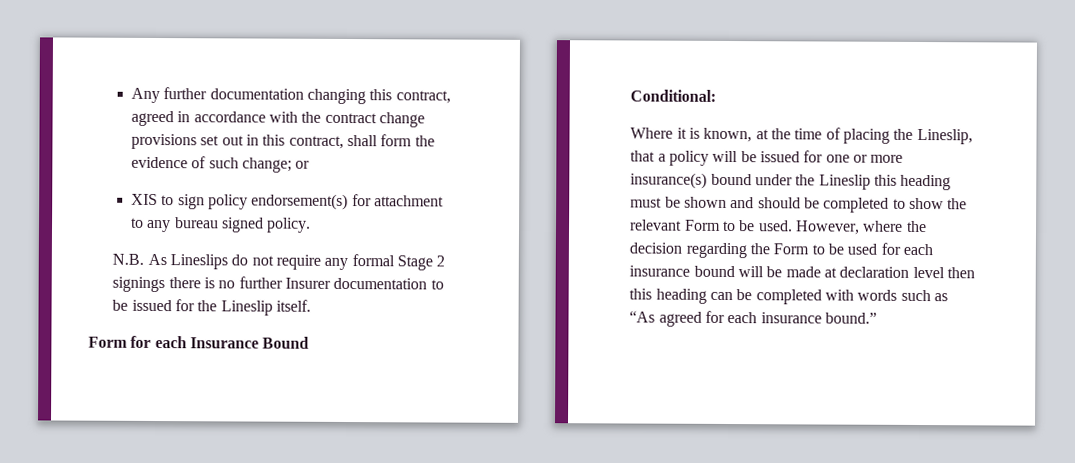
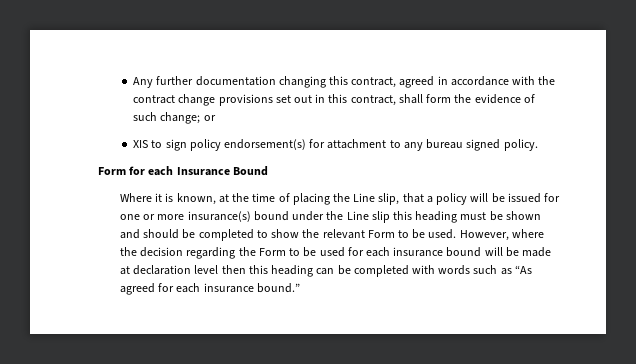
- N.B. As Lineslips do not require any formal Stage 2 signings there is no further Insurer documentation to be issued for the Lineslip itself.
- Conditional:
- Where it is known, at the time of placing the Lineslip, that a policy will be issued for one or more insurance(s) bound under the Lineslip this heading must be shown and should be completed to show the relevant Form to be used.
+ Where it is known, at the time of placing the Line slip, that a policy will be issued for one or more insurance(s) bound under the Line slip this heading must be shown and should be completed to show the relevant Form to be used.

